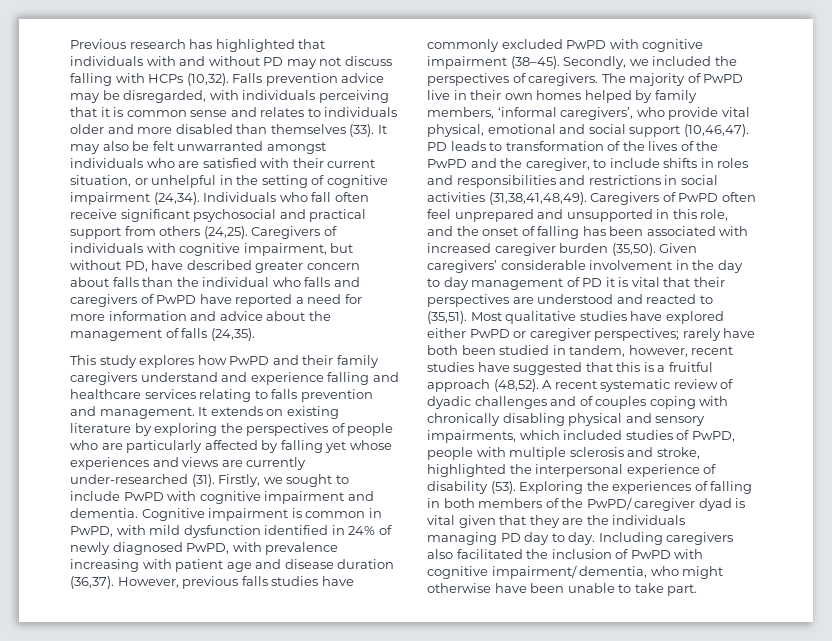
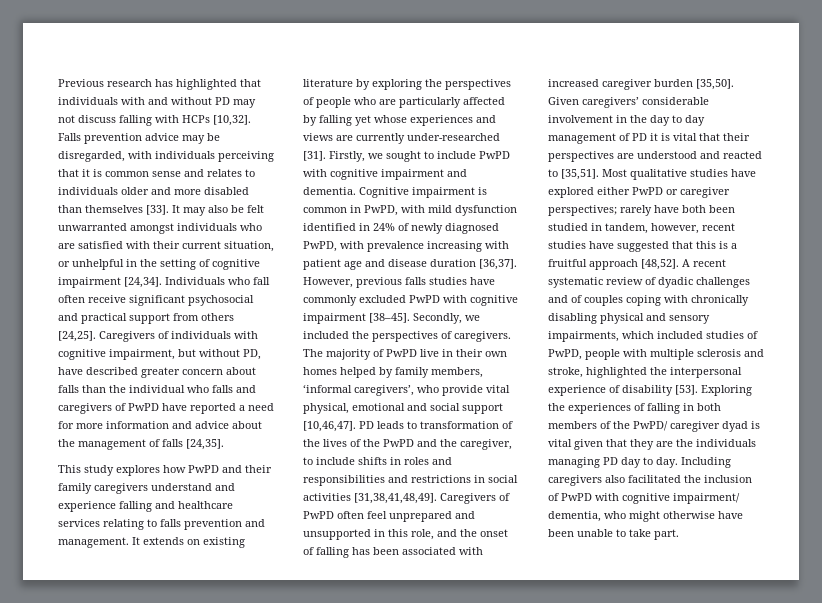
- Previous research has highlighted that individuals with and without PD may not discuss falling with HCPs (10,32).
+ Previous research has highlighted that individuals with and without PD may not discuss falling with HCPs [10,32].
- Falls prevention advice may be disregarded, with individuals perceiving that it is common sense and relates to individuals older and more disabled than themselves (33).
+ Falls prevention advice may be disregarded, with individuals perceiving that it is common sense and relates to individuals older and more disabled than themselves [33].
- It may also be felt unwarranted amongst individuals who are satisfied with their current situation, or unhelpful in the setting of cognitive impairment (24,34).
+ It may also be felt unwarranted amongst individuals who are satisfied with their current situation, or unhelpful in the setting of cognitive impairment [24,34].
- Individuals who fall often receive significant psychosocial and practical support from others (24,25).
+ Individuals who fall often receive significant psychosocial and practical support from others [24,25].
- Caregivers of individuals with cognitive impairment, but without PD, have described greater concern about falls than the individual who falls and caregivers of PwPD have reported a need for more information and advice about the management of falls (24,35).
+ Caregivers of individuals with cognitive impairment, but without PD, have described greater concern about falls than the individual who falls and caregivers of PwPD have reported a need for more information and advice about the management of falls [24,35].
- It extends on existing literature by exploring the perspectives of people who are particularly affected by falling yet whose experiences and views are currently under-researched (31).
+ It extends on existing literature by exploring the perspectives of people who are particularly affected by falling yet whose experiences and views are currently under-researched [31].
- Cognitive impairment is common in PwPD, with mild dysfunction identified in 24% of newly diagnosed PwPD, with prevalence increasing with patient age and disease duration (36,37).
+ Cognitive impairment is common in PwPD, with mild dysfunction identified in 24% of newly diagnosed PwPD, with prevalence increasing with patient age and disease duration [36,37].
- However, previous falls studies have commonly excluded PwPD with cognitive impairment (38–45).
+ However, previous falls studies have commonly excluded PwPD with cognitive impairment [38–45].
- The majority of PwPD live in their own homes helped by family members, ‘informal caregivers’, who provide vital physical, emotional and social support (10,46,47).
+ The majority of PwPD live in their own homes helped by family members, ‘informal caregivers’, who provide vital physical, emotional and social support [10,46,47].
- PD leads to transformation of the lives of the PwPD and the caregiver, to include shifts in roles and responsibilities and restrictions in social activities (31,38,41,48,49).
+ PD leads to transformation of the lives of the PwPD and the caregiver, to include shifts in roles and responsibilities and restrictions in social activities [31,38,41,48,49].
- Caregivers of PwPD often feel unprepared and unsupported in this role, and the onset of falling has been associated with increased caregiver burden (35,50).
+ Caregivers of PwPD often feel unprepared and unsupported in this role, and the onset of falling has been associated with increased caregiver burden [35,50].
- Given caregivers’ considerable involvement in the day to day management of PD it is vital that their perspectives are understood and reacted to (35,51).
+ Given caregivers’ considerable involvement in the day to day management of PD it is vital that their perspectives are understood and reacted to [35,51].
- Most qualitative studies have explored either PwPD or caregiver perspectives; rarely have both been studied in tandem, however, recent studies have suggested that this is a fruitful approach (48,52).
+ Most qualitative studies have explored either PwPD or caregiver perspectives; rarely have both been studied in tandem, however, recent studies have suggested that this is a fruitful approach [48,52].
- A recent systematic review of dyadic challenges and of couples coping with chronically disabling physical and sensory impairments, which included studies of PwPD, people with multiple sclerosis and stroke, highlighted the interpersonal experience of disability (53).
+ A recent systematic review of dyadic challenges and of couples coping with chronically disabling physical and sensory impairments, which included studies of PwPD, people with multiple sclerosis and stroke, highlighted the interpersonal experience of disability [53].

